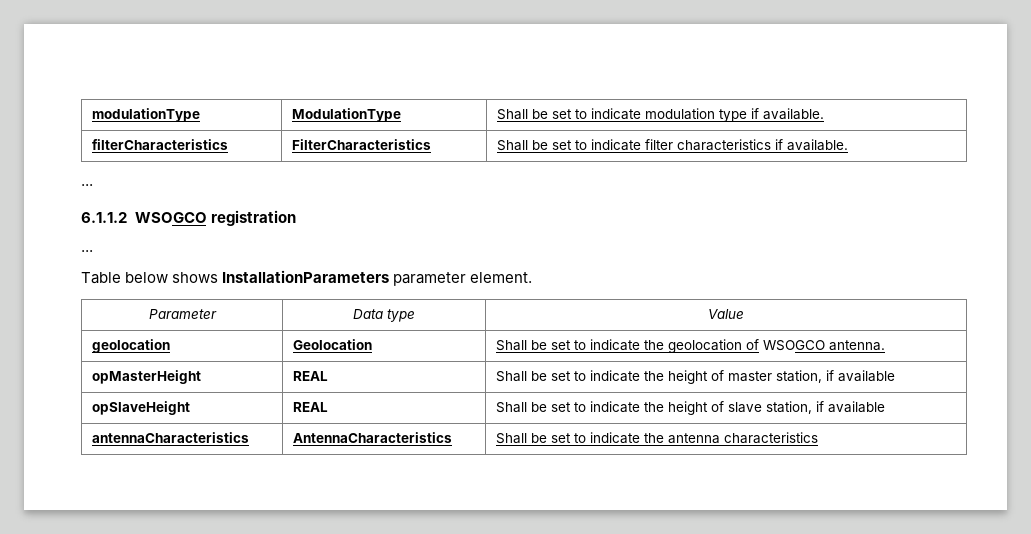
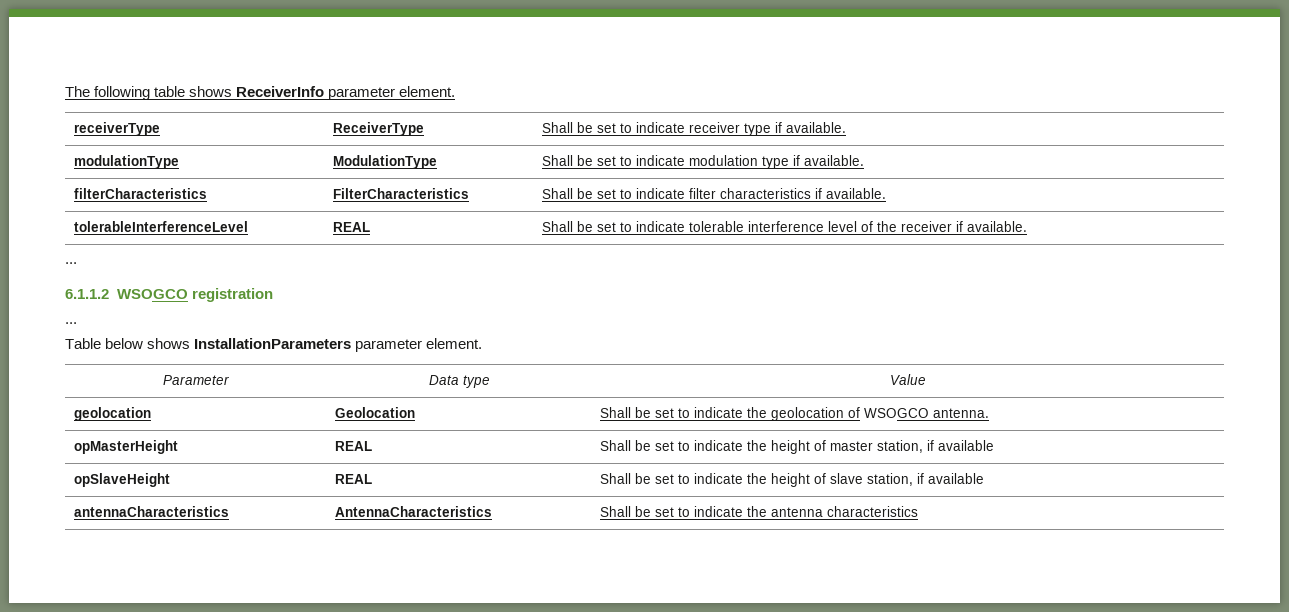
+ The following table shows ReceiverInfo parameter element.
+ receiverType | ReceiverType | Shall be set to indicate receiver type if available.
+ tolerableInterferenceLevel | REAL | Shall be set to indicate tolerable interference level of the receiver if available.

